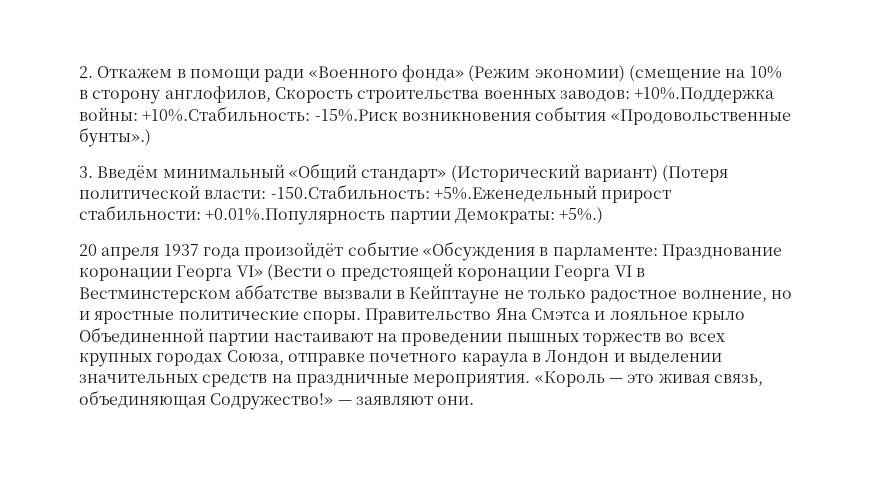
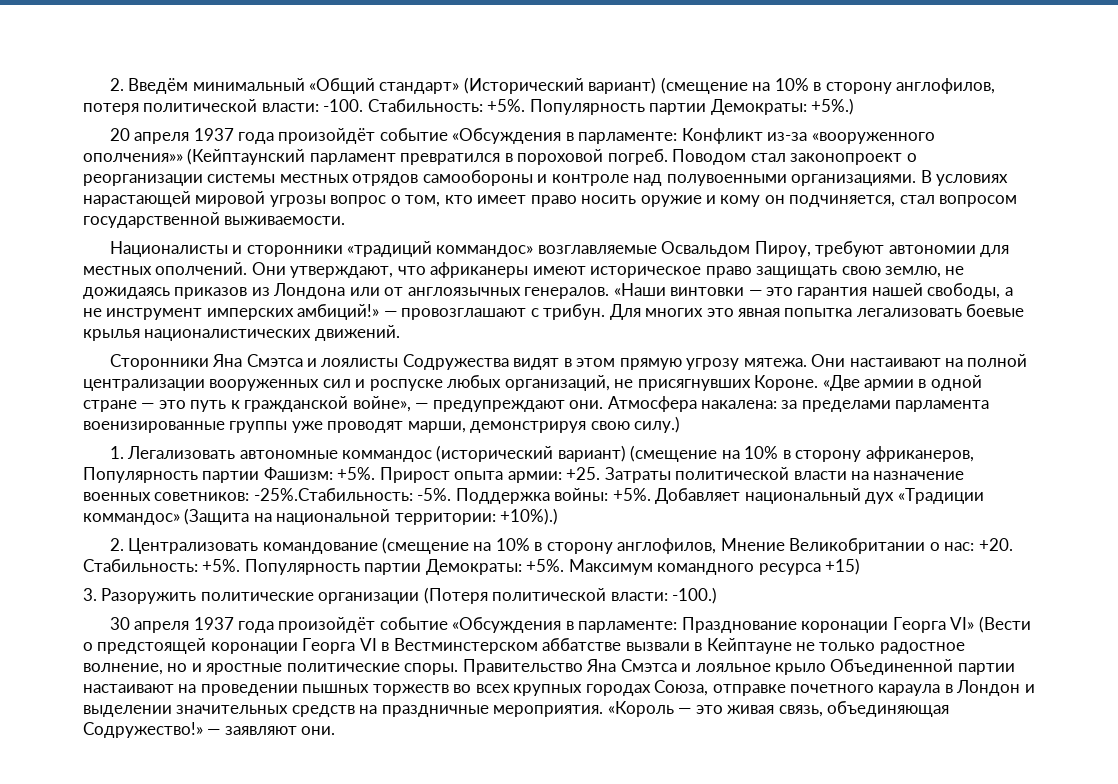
- 2. Откажем в помощи ради «Военного фонда» (Режим экономии) (смещение на 10% в сторону англофилов, Скорость строительства военных заводов: +10%.Поддержка войны: +10%.Стабильность: -15%.Риск возникновения события «Продовольственные бунты».)
- 3. Введём минимальный «Общий стандарт» (Исторический вариант) (Потеря политической власти: -150.Стабильность: +5%.Еженедельный прирост стабильности: +0.01%.Популярность партии Демократы: +5%.)
+ 2. Введём минимальный «Общий стандарт» (Исторический вариант) (смещение на 10% в сторону англофилов, потеря политической власти: -100. Стабильность: +5%. Популярность партии Демократы: +5%.)
- 20 апреля 1937 года произойдёт событие «Обсуждения в парламенте: Празднование коронации Георга VI» (Вести о предстоящей коронации Георга VI в Вестминстерском аббатстве вызвали в Кейптауне не только радостное волнение, но и яростные политические споры.
+ 20 апреля 1937 года произойдёт событие «Обсуждения в парламенте: Конфликт из-за «вооруженного ополчения»» (Кейптаунский парламент превратился в пороховой погреб. Поводом стал законопроект о реорганизации системы местных отрядов самообороны и контроле над полувоенными организациями. В условиях нарастающей мировой угрозы вопрос о том, кто имеет право носить оружие и кому он подчиняется, стал вопросом государственной выживаемости.
+ Националисты и сторонники «традиций коммандос» возглавляемые Освальдом Пироу, требуют автономии для местных ополчений. Они утверждают, что африканеры имеют историческое право защищать свою землю, не дожидаясь приказов из Лондона или от англоязычных генералов. «Наши винтовки — это гарантия нашей свободы, а не инструмент имперских амбиций!» — провозглашают с трибун. Для многих это явная попытка легализовать боевые крылья националистических движений.
+ Сторонники Яна Смэтса и лоялисты Содружества видят в этом прямую угрозу мятежа. Они настаивают на полной централизации вооруженных сил и роспуске любых организаций, не присягнувших Короне. «Две армии в одной стране — это путь к гражданской войне», — предупреждают они. Атмосфера накалена: за пределами парламента военизированные группы уже проводят марши, демонстрируя свою силу.)
+ 1. Легализовать автономные коммандос (исторический вариант) (смещение на 10% в сторону африканеров, Популярность партии Фашизм: +5%. Прирост опыта армии: +25. Затраты политической власти на назначение военных советников: -25%.Стабильность: -5%. Поддержка войны: +5%. Добавляет национальный дух «Традиции коммандос» (Защита на национальной территории: +10%).)
+ 2. Централизовать командование (смещение на 10% в сторону англофилов, Мнение Великобритании о нас: +20. Стабильность: +5%. Популярность партии Демократы: +5%. Максимум командного ресурса +15)
+ 3. Разоружить политические организации (Потеря политической власти: -100.)
+ 30 апреля 1937 года произойдёт событие «Обсуждения в парламенте: Празднование коронации Георга VI» (Вести о предстоящей коронации Георга VI в Вестминстерском аббатстве вызвали в Кейптауне не только радостное волнение, но и яростные политические споры.

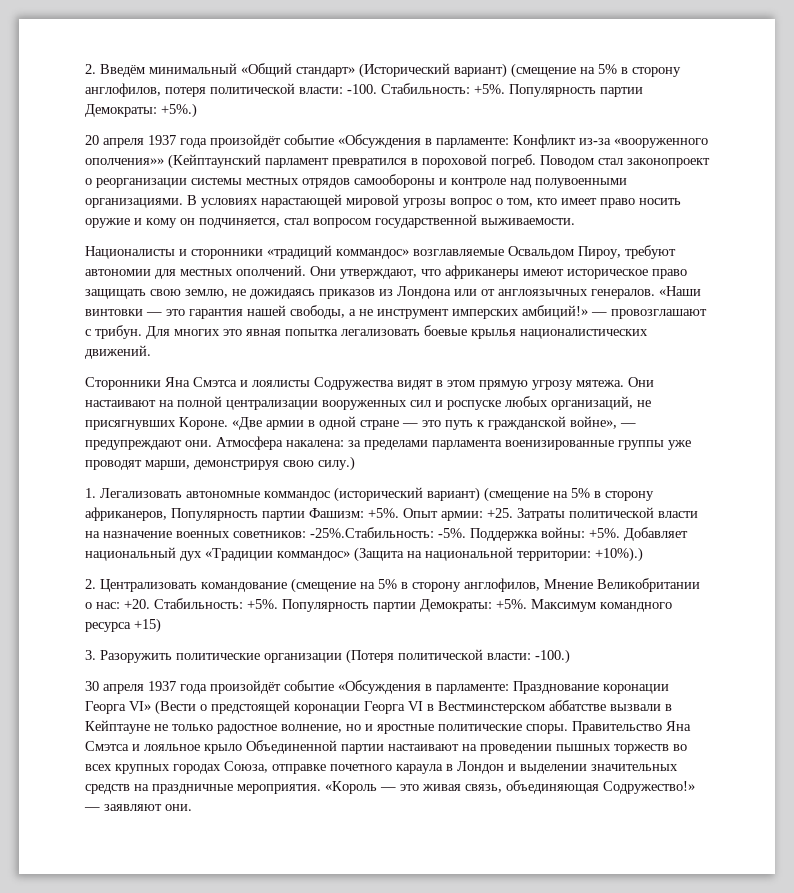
- 2. Введём минимальный «Общий стандарт» (Исторический вариант) (смещение на 10% в сторону англофилов, потеря политической власти: -100.
+ 2. Введём минимальный «Общий стандарт» (Исторический вариант) (смещение на 5% в сторону англофилов, потеря политической власти: -100.
- 1. Легализовать автономные коммандос (исторический вариант) (смещение на 10% в сторону африканеров, Популярность партии Фашизм: +5%.
+ 1. Легализовать автономные коммандос (исторический вариант) (смещение на 5% в сторону африканеров, Популярность партии Фашизм: +5%.
- Прирост опыта армии: +25.
+ Опыт армии: +25.
- 2. Централизовать командование (смещение на 10% в сторону англофилов, Мнение Великобритании о нас: +20.
+ 2. Централизовать командование (смещение на 5% в сторону англофилов, Мнение Великобритании о нас: +20.

